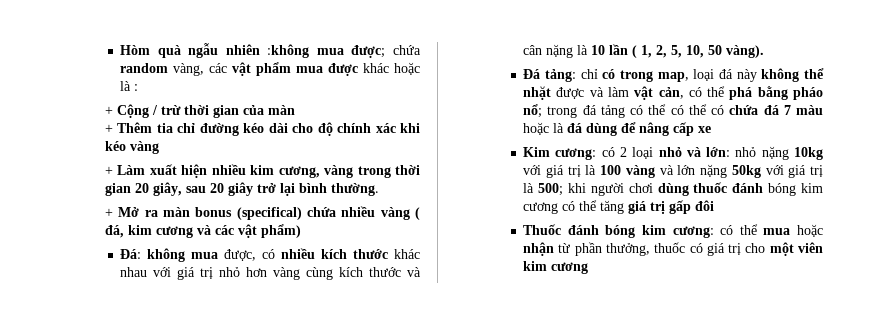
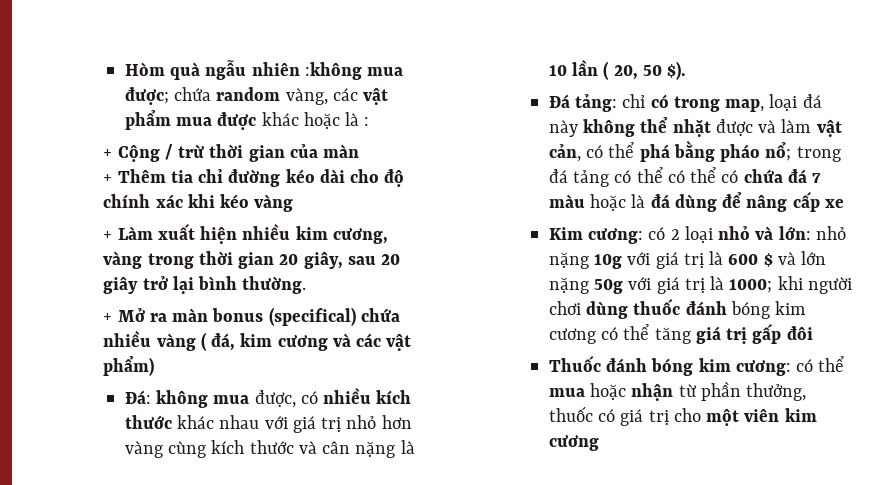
- Đá: không mua được, có nhiều kích thước khác nhau với giá trị nhỏ hơn vàng cùng kích thước và cân nặng là 10 lần ( 1, 2, 5, 10, 50 vàng).
+ Đá: không mua được, có nhiều kích thước khác nhau với giá trị nhỏ hơn vàng cùng kích thước và cân nặng là 10 lần ( 20, 50 $).
- Kim cương: có 2 loại nhỏ và lớn: nhỏ nặng 10kg với giá trị là 100 vàng và lớn nặng 50kg với giá trị là 500; khi người chơi dùng thuốc đánh bóng kim cương có thể tăng giá trị gấp đôi
+ Kim cương: có 2 loại nhỏ và lớn: nhỏ nặng 10g với giá trị là 600 $ và lớn nặng 50g với giá trị là 1000; khi người chơi dùng thuốc đánh bóng kim cương có thể tăng giá trị gấp đôi

